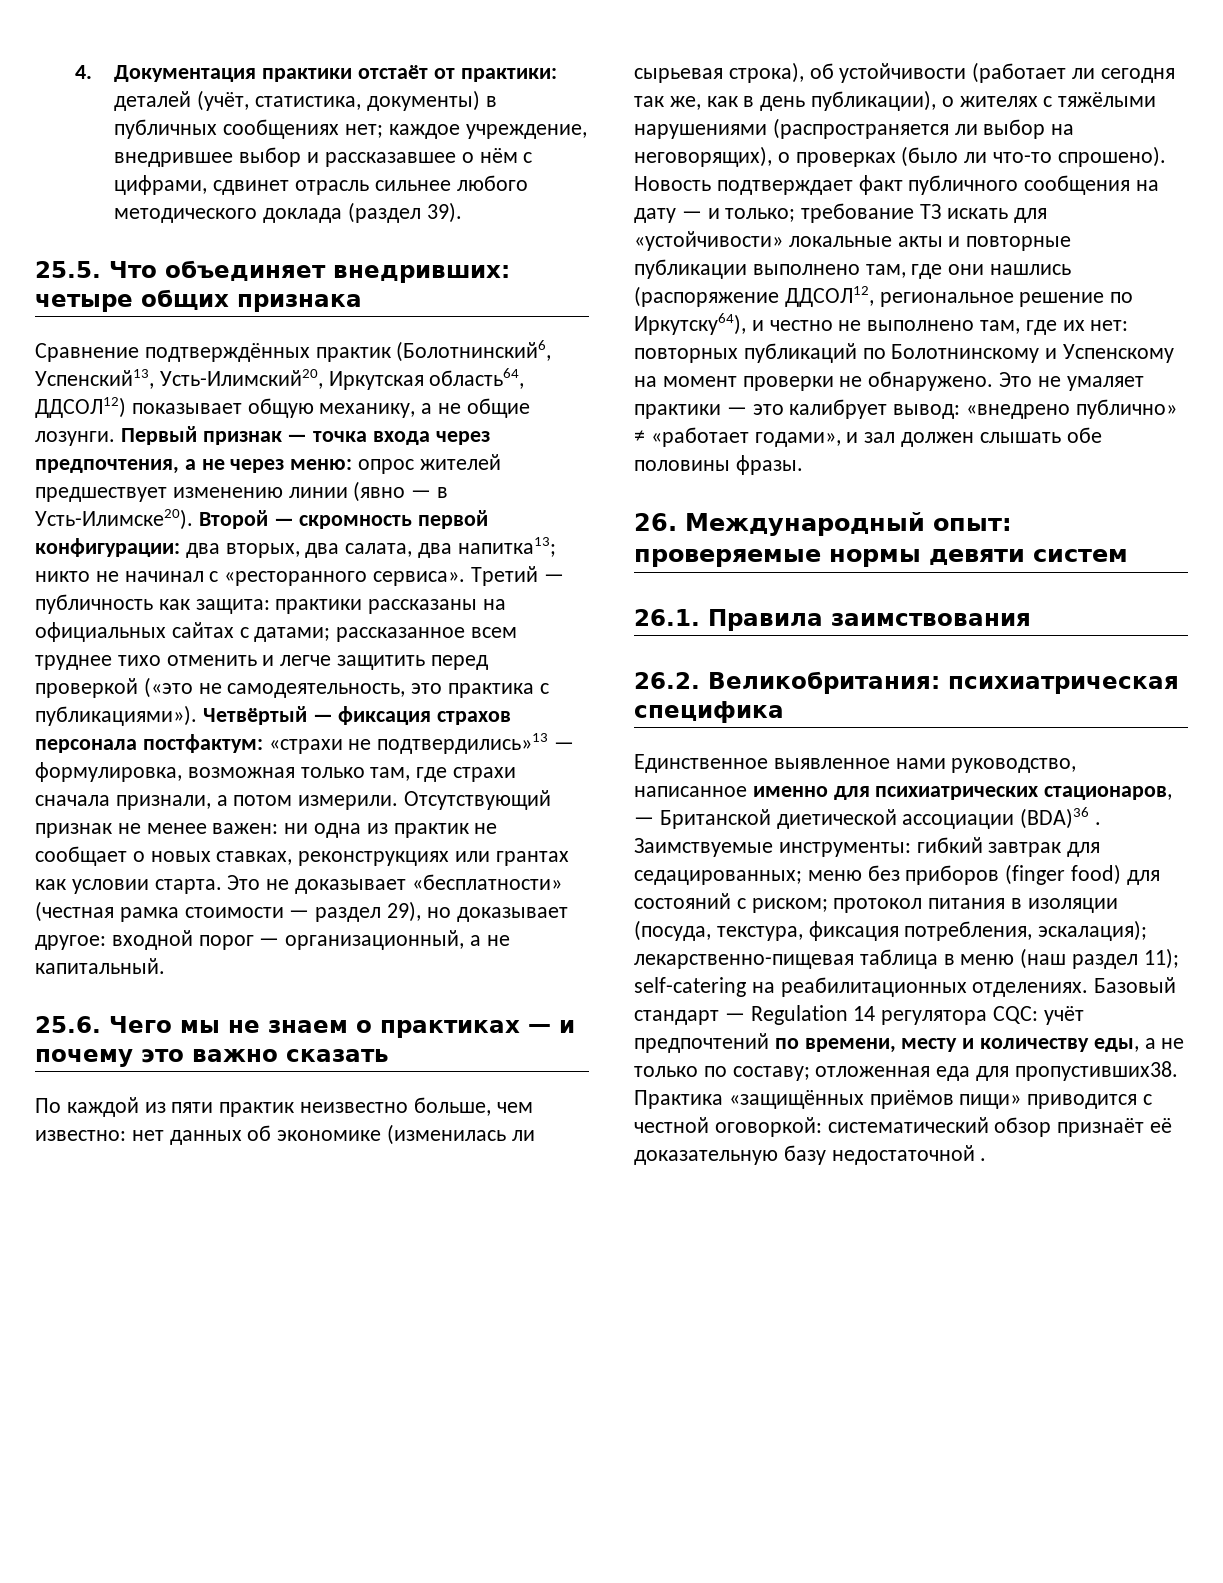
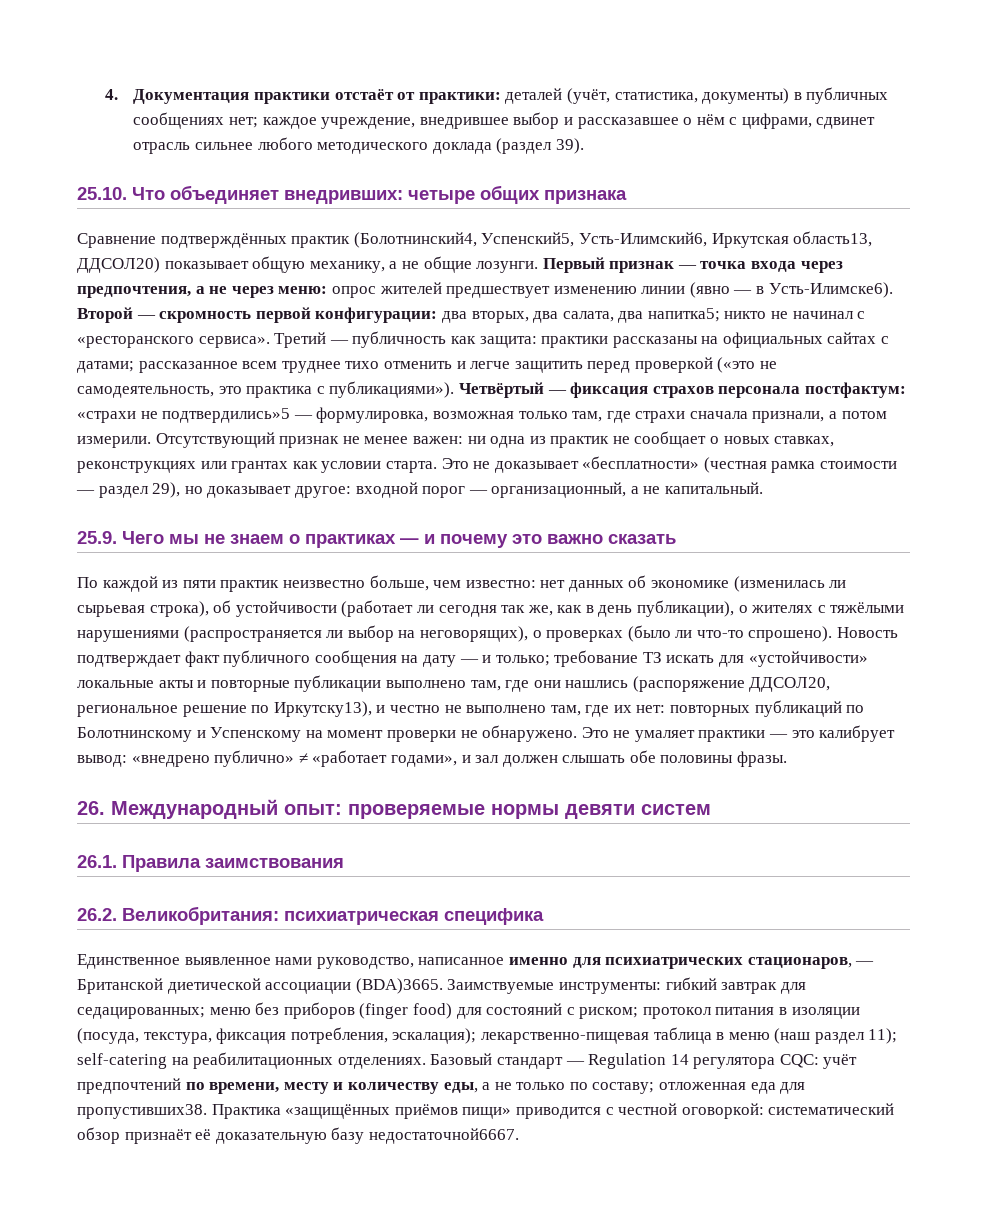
- 25.5. Что объединяет внедривших: четыре общих признака
+ 25.10. Что объединяет внедривших: четыре общих признака
- Сравнение подтверждённых практик (Болотнинский6, Успенский13, Усть-Илимский20, Иркутская область64, ДДСОЛ12) показывает общую механику, а не общие лозунги.
+ Сравнение подтверждённых практик (Болотнинский4, Успенский5, Усть-Илимский6, Иркутская область13, ДДСОЛ20) показывает общую механику, а не общие лозунги.
- Первый признак — точка входа через предпочтения, а не через меню: опрос жителей предшествует изменению линии (явно — в Усть-Илимске20).
+ Первый признак — точка входа через предпочтения, а не через меню: опрос жителей предшествует изменению линии (явно — в Усть-Илимске6).
- Второй — скромность первой конфигурации: два вторых, два салата, два напитка13; никто не начинал с «ресторанного сервиса».
+ Второй — скромность первой конфигурации: два вторых, два салата, два напитка5; никто не начинал с «ресторанского сервиса».
- Четвёртый — фиксация страхов персонала постфактум: «страхи не подтвердились»13 — формулировка, возможная только там, где страхи сначала признали, а потом измерили.
+ Четвёртый — фиксация страхов персонала постфактум: «страхи не подтвердились»5 — формулировка, возможная только там, где страхи сначала признали, а потом измерили.
- 25.6. Чего мы не знаем о практиках — и почему это важно сказать
+ 25.9. Чего мы не знаем о практиках — и почему это важно сказать
- Новость подтверждает факт публичного сообщения на дату — и только; требование ТЗ искать для «устойчивости» локальные акты и повторные публикации выполнено там, где они нашлись (распоряжение ДДСОЛ12, региональное решение по Иркутску64), и честно не выполнено там, где их нет: повторных публикаций по Болотнинскому и Успенскому на момент проверки не обнаружено.
+ Новость подтверждает факт публичного сообщения на дату — и только; требование ТЗ искать для «устойчивости» локальные акты и повторные публикации выполнено там, где они нашлись (распоряжение ДДСОЛ20, региональное решение по Иркутску13), и честно не выполнено там, где их нет: повторных публикаций по Болотнинскому и Успенскому на момент проверки не обнаружено.
- Единственное выявленное нами руководство, написанное именно для психиатрических стационаров, — Британской диетической ассоциации (BDA)36 .
+ Единственное выявленное нами руководство, написанное именно для психиатрических стационаров, — Британской диетической ассоциации (BDA)3665.
- Практика «защищённых приёмов пищи» приводится с честной оговоркой: систематический обзор признаёт её доказательную базу недостаточной .
+ Практика «защищённых приёмов пищи» приводится с честной оговоркой: систематический обзор признаёт её доказательную базу недостаточной6667.

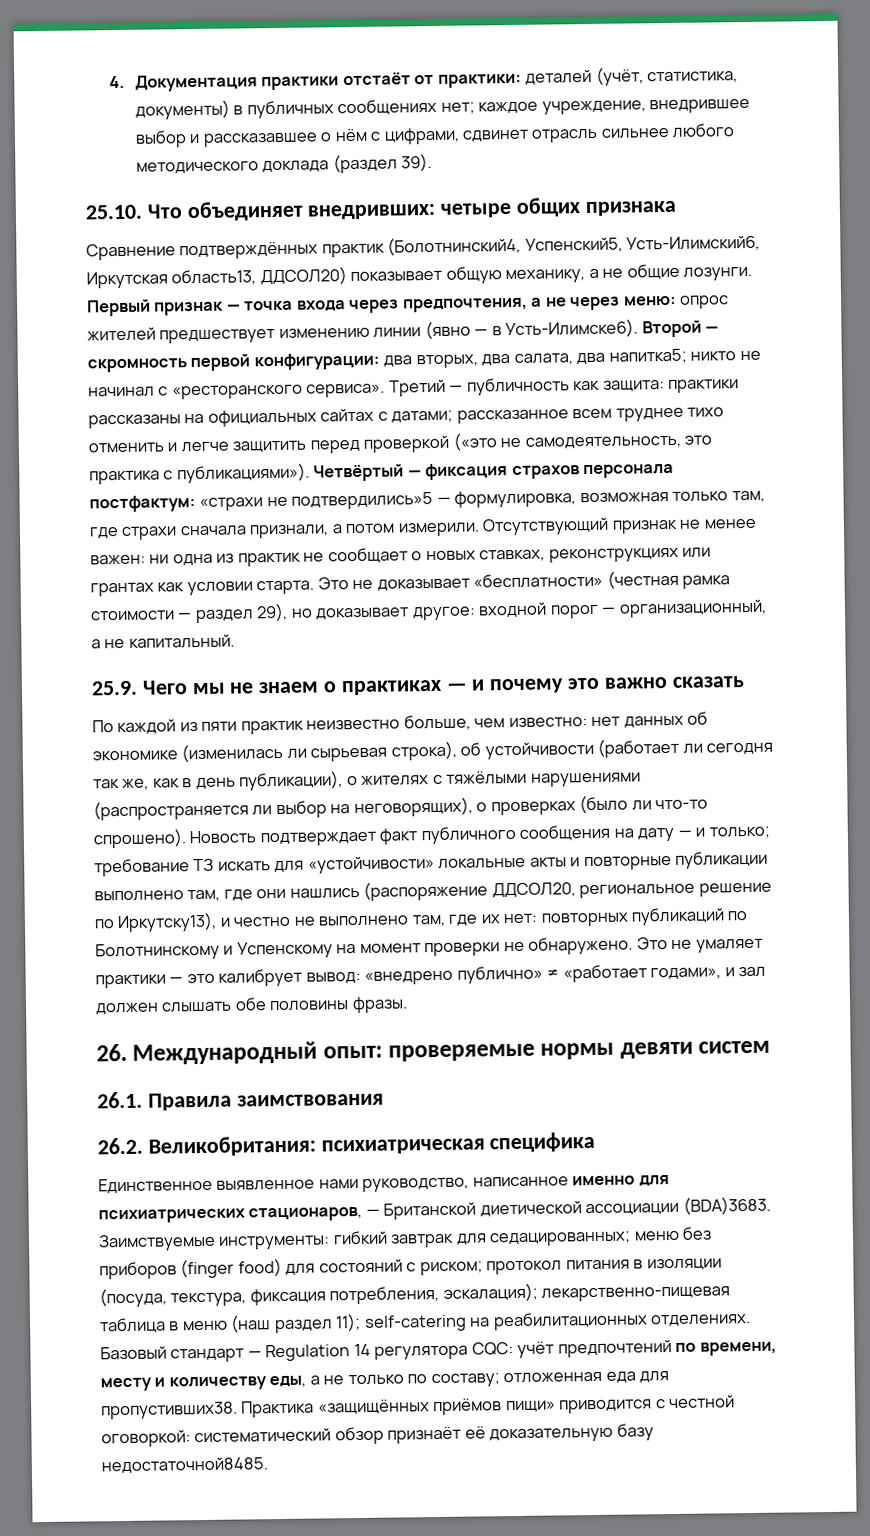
- Единственное выявленное нами руководство, написанное именно для психиатрических стационаров, — Британской диетической ассоциации (BDA)3665.
+ Единственное выявленное нами руководство, написанное именно для психиатрических стационаров, — Британской диетической ассоциации (BDA)3683.
- Практика «защищённых приёмов пищи» приводится с честной оговоркой: систематический обзор признаёт её доказательную базу недостаточной6667.
+ Практика «защищённых приёмов пищи» приводится с честной оговоркой: систематический обзор признаёт её доказательную базу недостаточной8485.

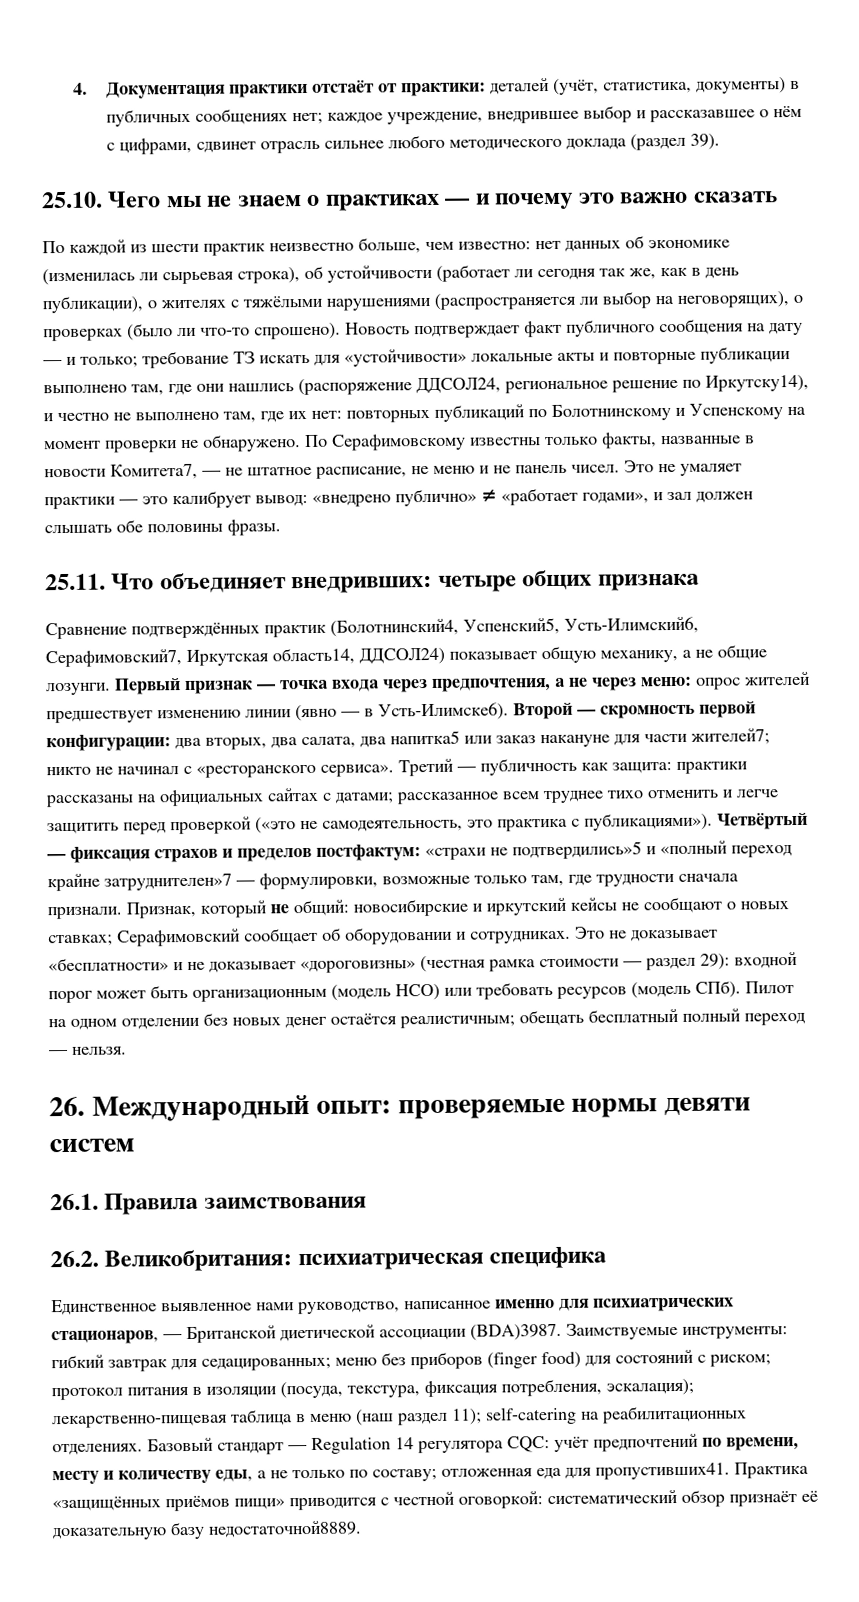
- 25.10. Что объединяет внедривших: четыре общих признака
- Сравнение подтверждённых практик (Болотнинский4, Успенский5, Усть-Илимский6, Иркутская область13, ДДСОЛ20) показывает общую механику, а не общие лозунги. Первый признак — точка входа через предпочтения, а не через меню: опрос жителей предшествует изменению линии (явно — в Усть-Илимске6). Второй — скромность первой конфигурации: два вторых, два салата, два напитка5; никто не начинал с «ресторанского сервиса». Третий — публичность как защита: практики рассказаны на официальных сайтах с датами; рассказанное всем труднее тихо отменить и легче защитить перед проверкой («это не самодеятельность, это практика с публикациями»). Четвёртый — фиксация страхов персонала постфактум: «страхи не подтвердились»5 — формулировка, возможная только там, где страхи сначала признали, а потом измерили. Отсутствующий признак не менее важен: ни одна из практик не сообщает о новых ставках, реконструкциях или грантах как условии старта. Это не доказывает «бесплатности» (честная рамка стоимости — раздел 29), но доказывает другое: входной порог — организационный, а не капитальный.
- 25.9. Чего мы не знаем о практиках — и почему это важно сказать
+ 25.10. Чего мы не знаем о практиках — и почему это важно сказать
- По каждой из пяти практик неизвестно больше, чем известно: нет данных об экономике (изменилась ли сырьевая строка), об устойчивости (работает ли сегодня так же, как в день публикации), о жителях с тяжёлыми нарушениями (распространяется ли выбор на неговорящих), о проверках (было ли что-то спрошено).
+ По каждой из шести практик неизвестно больше, чем известно: нет данных об экономике (изменилась ли сырьевая строка), об устойчивости (работает ли сегодня так же, как в день публикации), о жителях с тяжёлыми нарушениями (распространяется ли выбор на неговорящих), о проверках (было ли что-то спрошено).
- Новость подтверждает факт публичного сообщения на дату — и только; требование ТЗ искать для «устойчивости» локальные акты и повторные публикации выполнено там, где они нашлись (распоряжение ДДСОЛ20, региональное решение по Иркутску13), и честно не выполнено там, где их нет: повторных публикаций по Болотнинскому и Успенскому на момент проверки не обнаружено.
+ Новость подтверждает факт публичного сообщения на дату — и только; требование ТЗ искать для «устойчивости» локальные акты и повторные публикации выполнено там, где они нашлись (распоряжение ДДСОЛ24, региональное решение по Иркутску14), и честно не выполнено там, где их нет: повторных публикаций по Болотнинскому и Успенскому на момент проверки не обнаружено.
+ По Серафимовскому известны только факты, названные в новости Комитета7, — не штатное расписание, не меню и не панель чисел.
+ 25.11. Что объединяет внедривших: четыре общих признака
+ Сравнение подтверждённых практик (Болотнинский4, Успенский5, Усть-Илимский6, Серафимовский7, Иркутская область14, ДДСОЛ24) показывает общую механику, а не общие лозунги. Первый признак — точка входа через предпочтения, а не через меню: опрос жителей предшествует изменению линии (явно — в Усть-Илимске6). Второй — скромность первой конфигурации: два вторых, два салата, два напитка5 или заказ накануне для части жителей7; никто не начинал с «ресторанского сервиса». Третий — публичность как защита: практики рассказаны на официальных сайтах с датами; рассказанное всем труднее тихо отменить и легче защитить перед проверкой («это не самодеятельность, это практика с публикациями»). Четвёртый — фиксация страхов и пределов постфактум: «страхи не подтвердились»5 и «полный переход крайне затруднителен»7 — формулировки, возможные только там, где трудности сначала признали. Признак, который не общий: новосибирские и иркутский кейсы не сообщают о новых ставках; Серафимовский сообщает об оборудовании и сотрудниках. Это не доказывает «бесплатности» и не доказывает «дороговизны» (честная рамка стоимости — раздел 29): входной порог может быть организационным (модель НСО) или требовать ресурсов (модель СПб). Пилот на одном отделении без новых денег остаётся реалистичным; обещать бесплатный полный переход — нельзя.
- Единственное выявленное нами руководство, написанное именно для психиатрических стационаров, — Британской диетической ассоциации (BDA)3683.
+ Единственное выявленное нами руководство, написанное именно для психиатрических стационаров, — Британской диетической ассоциации (BDA)3987.
- Базовый стандарт — Regulation 14 регулятора CQC: учёт предпочтений по времени, месту и количеству еды, а не только по составу; отложенная еда для пропустивших38.
+ Базовый стандарт — Regulation 14 регулятора CQC: учёт предпочтений по времени, месту и количеству еды, а не только по составу; отложенная еда для пропустивших41.
- Практика «защищённых приёмов пищи» приводится с честной оговоркой: систематический обзор признаёт её доказательную базу недостаточной8485.
+ Практика «защищённых приёмов пищи» приводится с честной оговоркой: систематический обзор признаёт её доказательную базу недостаточной8889.

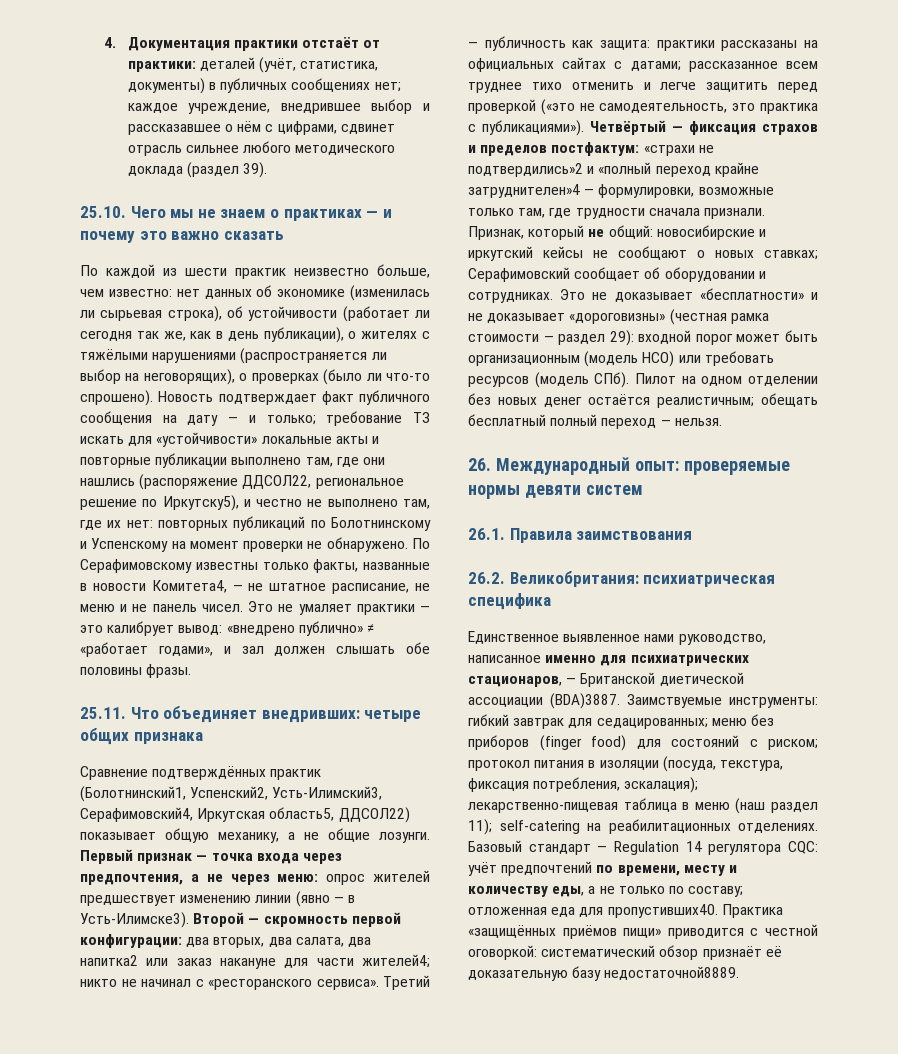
- Новость подтверждает факт публичного сообщения на дату — и только; требование ТЗ искать для «устойчивости» локальные акты и повторные публикации выполнено там, где они нашлись (распоряжение ДДСОЛ24, региональное решение по Иркутску14), и честно не выполнено там, где их нет: повторных публикаций по Болотнинскому и Успенскому на момент проверки не обнаружено.
+ Новость подтверждает факт публичного сообщения на дату — и только; требование ТЗ искать для «устойчивости» локальные акты и повторные публикации выполнено там, где они нашлись (распоряжение ДДСОЛ22, региональное решение по Иркутску5), и честно не выполнено там, где их нет: повторных публикаций по Болотнинскому и Успенскому на момент проверки не обнаружено.
- По Серафимовскому известны только факты, названные в новости Комитета7, — не штатное расписание, не меню и не панель чисел.
+ По Серафимовскому известны только факты, названные в новости Комитета4, — не штатное расписание, не меню и не панель чисел.
- Сравнение подтверждённых практик (Болотнинский4, Успенский5, Усть-Илимский6, Серафимовский7, Иркутская область14, ДДСОЛ24) показывает общую механику, а не общие лозунги.
+ Сравнение подтверждённых практик (Болотнинский1, Успенский2, Усть-Илимский3, Серафимовский4, Иркутская область5, ДДСОЛ22) показывает общую механику, а не общие лозунги.
- Первый признак — точка входа через предпочтения, а не через меню: опрос жителей предшествует изменению линии (явно — в Усть-Илимске6).
+ Первый признак — точка входа через предпочтения, а не через меню: опрос жителей предшествует изменению линии (явно — в Усть-Илимске3).
- Второй — скромность первой конфигурации: два вторых, два салата, два напитка5 или заказ накануне для части жителей7; никто не начинал с «ресторанского сервиса».
+ Второй — скромность первой конфигурации: два вторых, два салата, два напитка2 или заказ накануне для части жителей4; никто не начинал с «ресторанского сервиса».
- Четвёртый — фиксация страхов и пределов постфактум: «страхи не подтвердились»5 и «полный переход крайне затруднителен»7 — формулировки, возможные только там, где трудности сначала признали.
+ Четвёртый — фиксация страхов и пределов постфактум: «страхи не подтвердились»2 и «полный переход крайне затруднителен»4 — формулировки, возможные только там, где трудности сначала признали.
- Единственное выявленное нами руководство, написанное именно для психиатрических стационаров, — Британской диетической ассоциации (BDA)3987.
+ Единственное выявленное нами руководство, написанное именно для психиатрических стационаров, — Британской диетической ассоциации (BDA)3887.
- Базовый стандарт — Regulation 14 регулятора CQC: учёт предпочтений по времени, месту и количеству еды, а не только по составу; отложенная еда для пропустивших41.
+ Базовый стандарт — Regulation 14 регулятора CQC: учёт предпочтений по времени, месту и количеству еды, а не только по составу; отложенная еда для пропустивших40.

